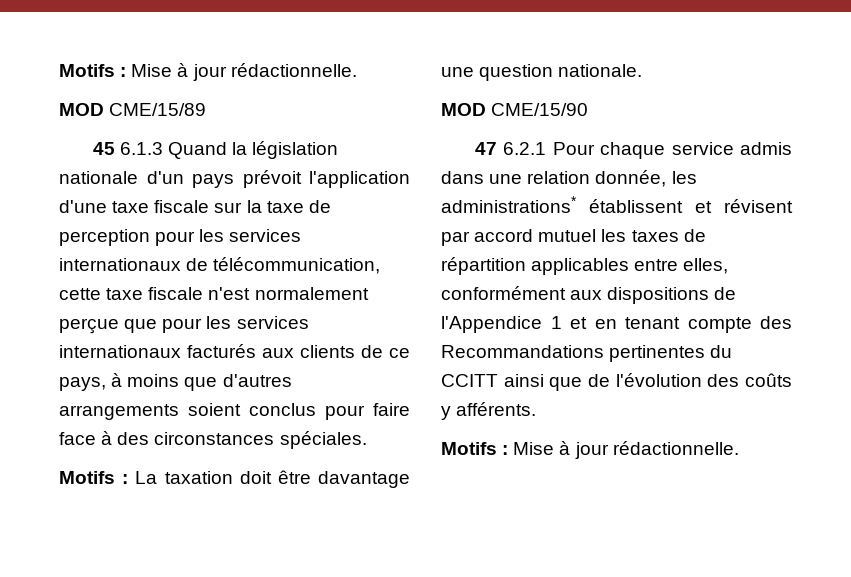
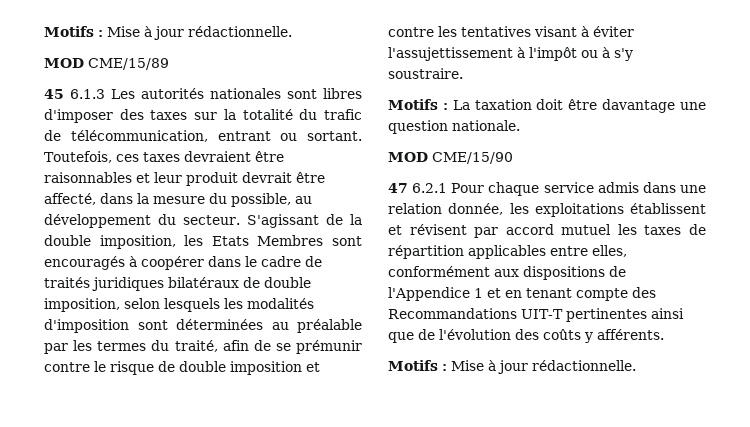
- 45 6.1.3 Quand la législation nationale d'un pays prévoit l'application d'une taxe fiscale sur la taxe de perception pour les services internationaux de télécommunication, cette taxe fiscale n'est normalement perçue que pour les services internationaux facturés aux clients de ce pays, à moins que d'autres arrangements soient conclus pour faire face à des circonstances spéciales.
+ 45 6.1.3 Les autorités nationales sont libres d'imposer des taxes sur la totalité du trafic de télécommunication, entrant ou sortant. Toutefois, ces taxes devraient être raisonnables et leur produit devrait être affecté, dans la mesure du possible, au développement du secteur. S'agissant de la double imposition, les Etats Membres sont encouragés à coopérer dans le cadre de traités juridiques bilatéraux de double imposition, selon lesquels les modalités d'imposition sont déterminées au préalable par les termes du traité, afin de se prémunir contre le risque de double imposition et contre les tentatives visant à éviter l'assujettissement à l'impôt ou à s'y soustraire.
- 47 6.2.1 Pour chaque service admis dans une relation donnée, les administrations* établissent et révisent par accord mutuel les taxes de répartition applicables entre elles, conformément aux dispositions de l'Appendice 1 et en tenant compte des Recommandations pertinentes du CCITT ainsi que de l'évolution des coûts y afférents.
+ 47 6.2.1 Pour chaque service admis dans une relation donnée, les exploitations établissent et révisent par accord mutuel les taxes de répartition applicables entre elles, conformément aux dispositions de l'Appendice 1 et en tenant compte des Recommandations UIT-T pertinentes ainsi que de l'évolution des coûts y afférents.

